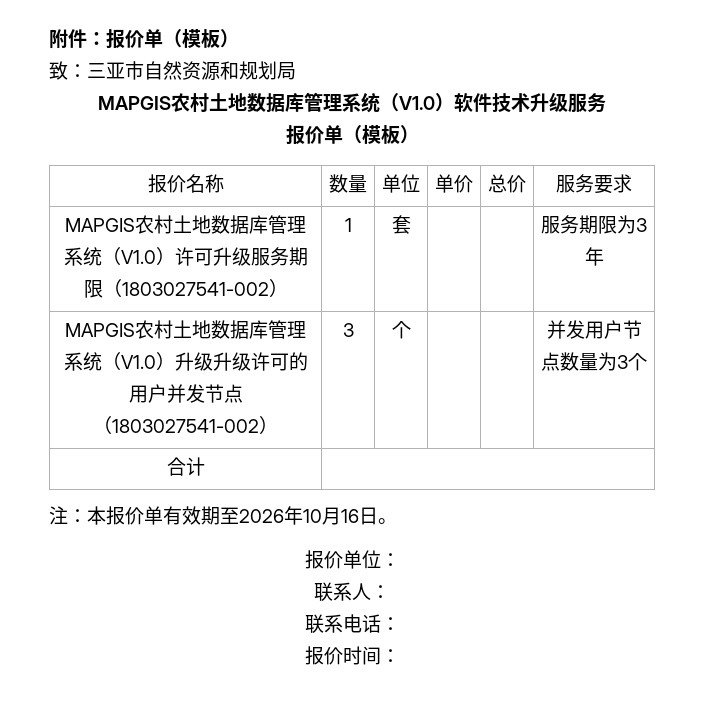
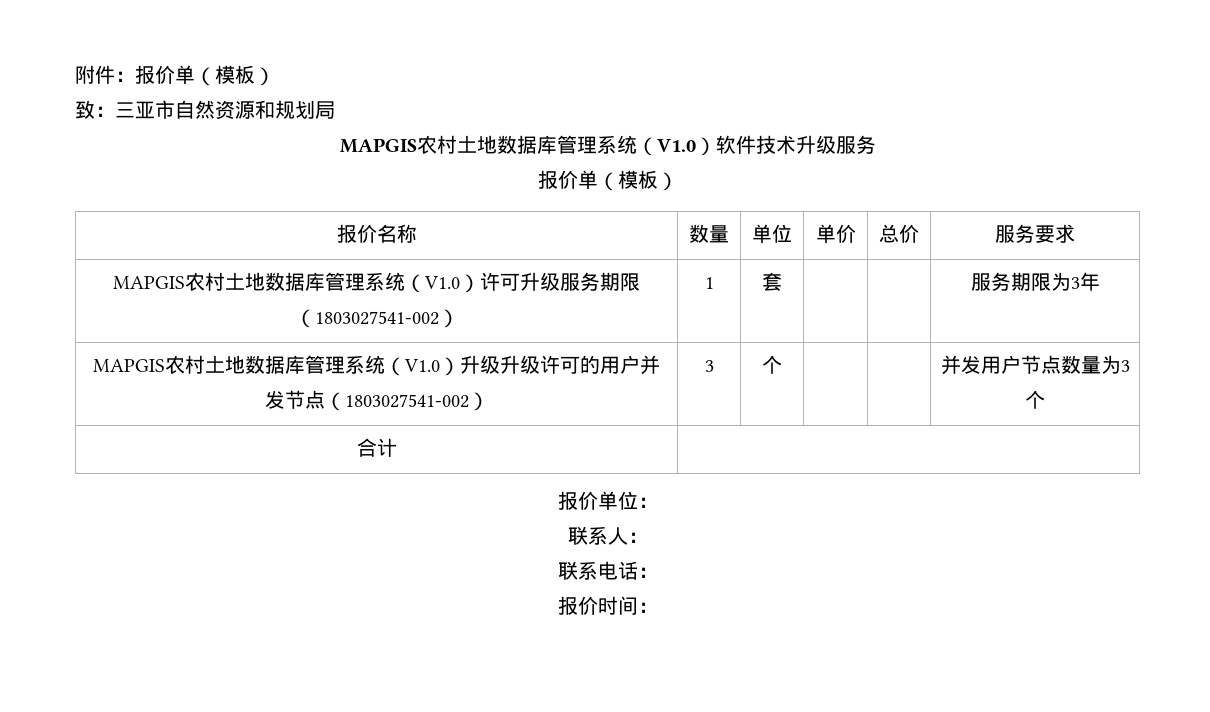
- 注：本报价单有效期至2026年10月16日。

